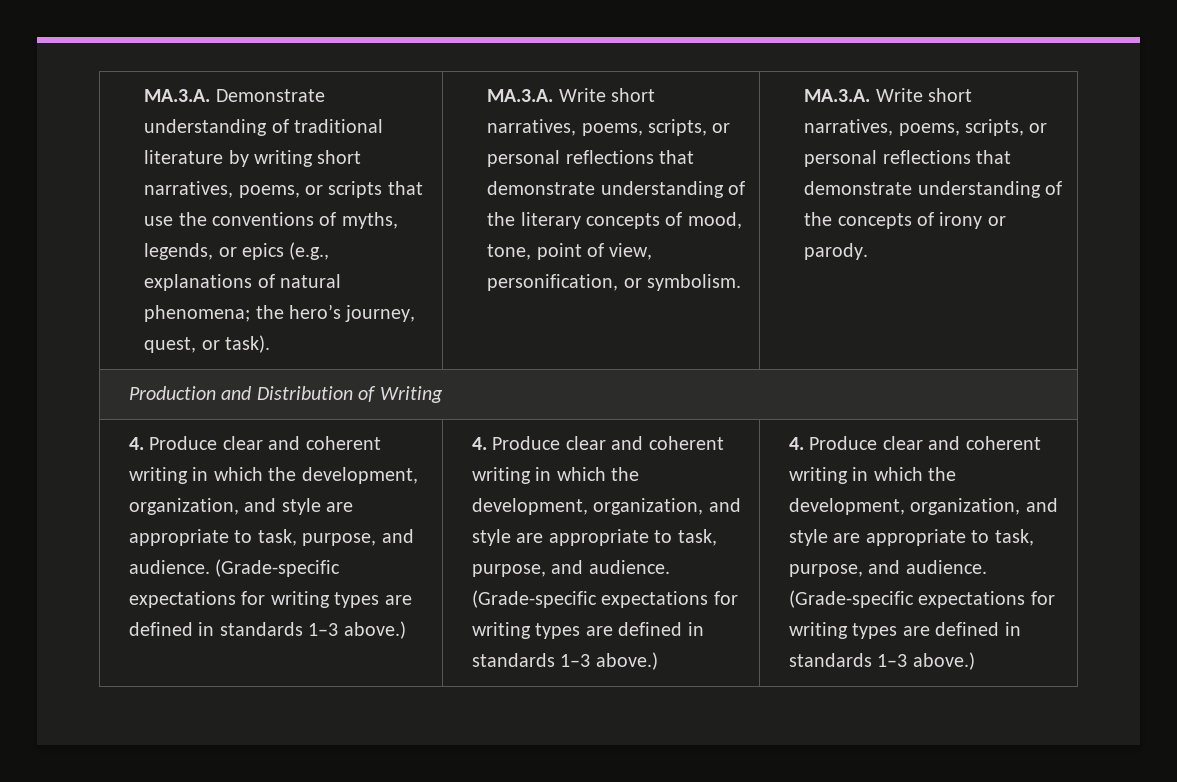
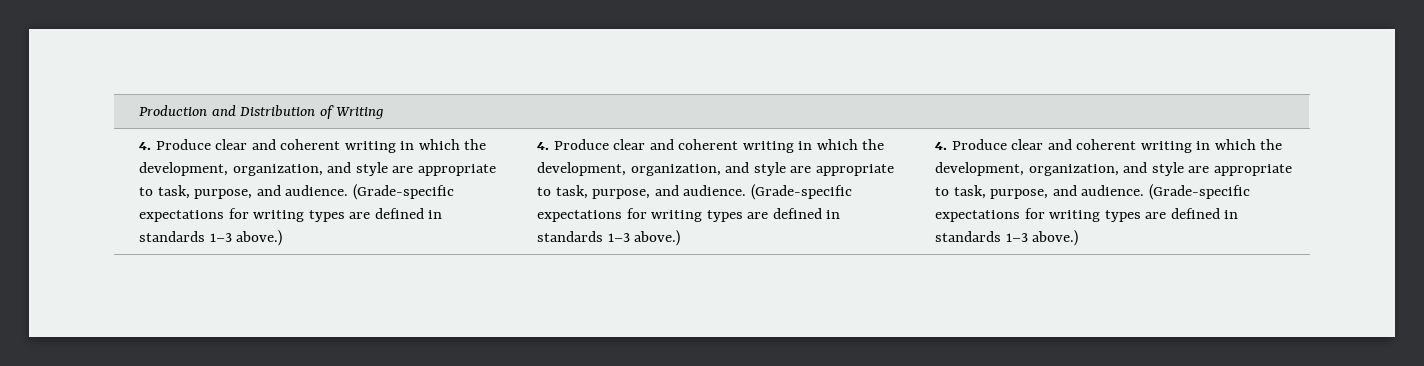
- MA.3.A. Demonstrate understanding of traditional literature by writing short narratives, poems, or scripts that use the conventions of myths, legends, or epics (e.g., explanations of natural phenomena; the hero’s journey, quest, or task). | MA.3.A. Write short narratives, poems, scripts, or personal reflections that demonstrate understanding of the literary concepts of mood, tone, point of view, personification, or symbolism. | MA.3.A. Write short narratives, poems, scripts, or personal reflections that demonstrate understanding of the concepts of irony or parody.

